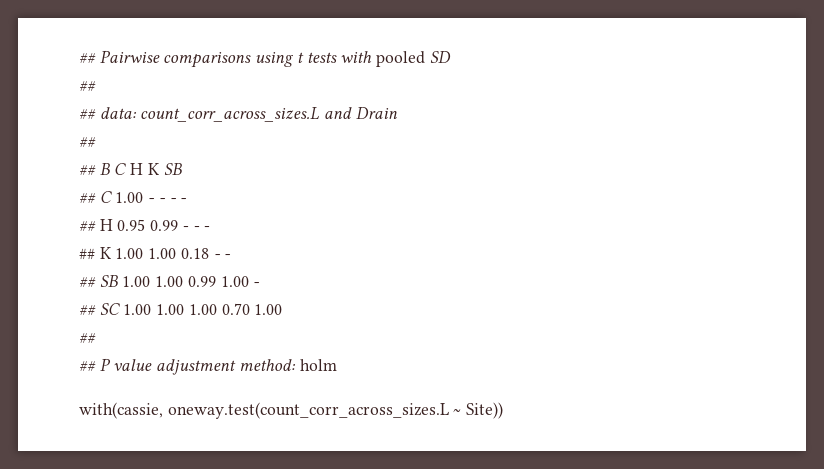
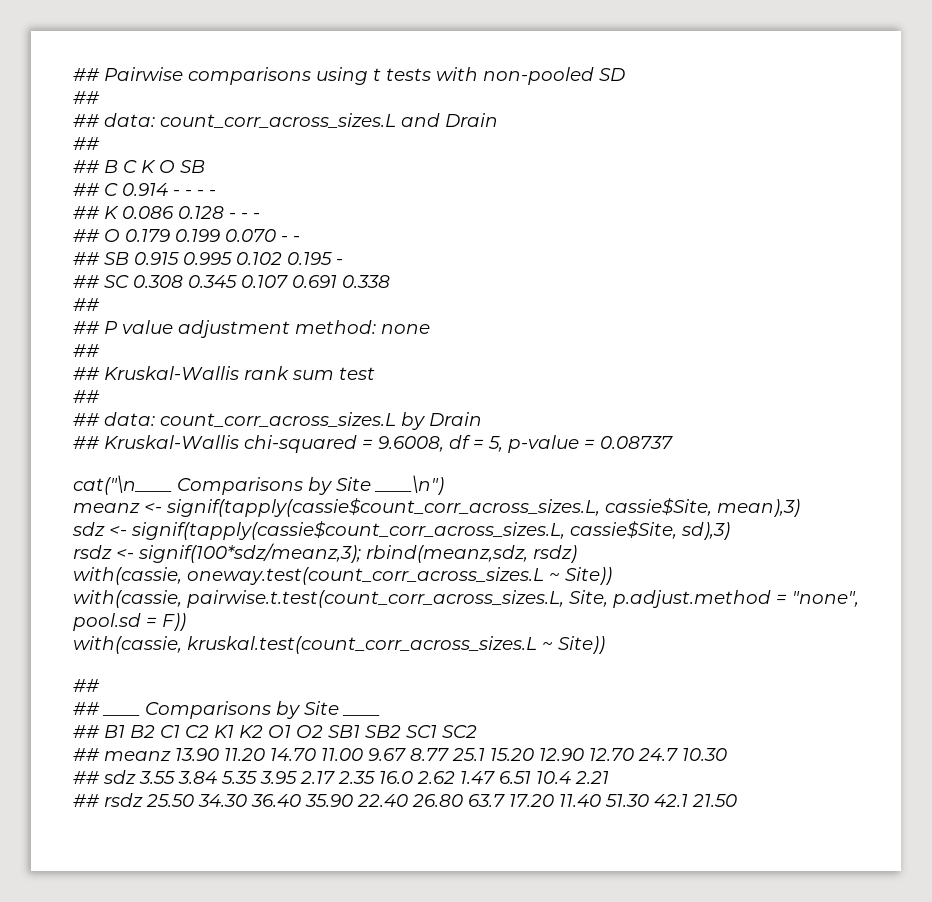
- ## Pairwise comparisons using t tests with pooled SD
+ ## Pairwise comparisons using t tests with non-pooled SD
- ## B C H K SB
+ ## B C K O SB
- ## C 1.00 - - - -
+ ## C 0.914 - - - -
- ## H 0.95 0.99 - - -
- ## K 1.00 1.00 0.18 - -
+ ## K 0.086 0.128 - - -
+ ## O 0.179 0.199 0.070 - -
- ## SB 1.00 1.00 0.99 1.00 -
+ ## SB 0.915 0.995 0.102 0.195 -
- ## SC 1.00 1.00 1.00 0.70 1.00
+ ## SC 0.308 0.345 0.107 0.691 0.338
- ## P value adjustment method: holm
+ ## P value adjustment method: none
+ ##
+ ## Kruskal-Wallis rank sum test
+ ##
+ ## data: count_corr_across_sizes.L by Drain
+ ## Kruskal-Wallis chi-squared = 9.6008, df = 5, p-value = 0.08737
+ cat("\n____ Comparisons by Site ____\n")
+ meanz <- signif(tapply(cassie$count_corr_across_sizes.L, cassie$Site, mean),3)
+ sdz <- signif(tapply(cassie$count_corr_across_sizes.L, cassie$Site, sd),3)
+ rsdz <- signif(100*sdz/meanz,3); rbind(meanz,sdz, rsdz)
  with(cassie, oneway.test(count_corr_across_sizes.L ~ Site))
+ with(cassie, pairwise.t.test(count_corr_across_sizes.L, Site, p.adjust.method = "none", pool.sd = F))
+ with(cassie, kruskal.test(count_corr_across_sizes.L ~ Site))
+ ##
+ ## ____ Comparisons by Site ____
+ ## B1 B2 C1 C2 K1 K2 O1 O2 SB1 SB2 SC1 SC2
+ ## meanz 13.90 11.20 14.70 11.00 9.67 8.77 25.1 15.20 12.90 12.70 24.7 10.30
+ ## sdz 3.55 3.84 5.35 3.95 2.17 2.35 16.0 2.62 1.47 6.51 10.4 2.21
+ ## rsdz 25.50 34.30 36.40 35.90 22.40 26.80 63.7 17.20 11.40 51.30 42.1 21.50

